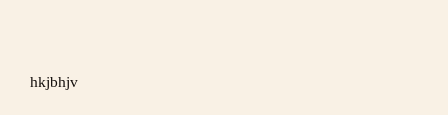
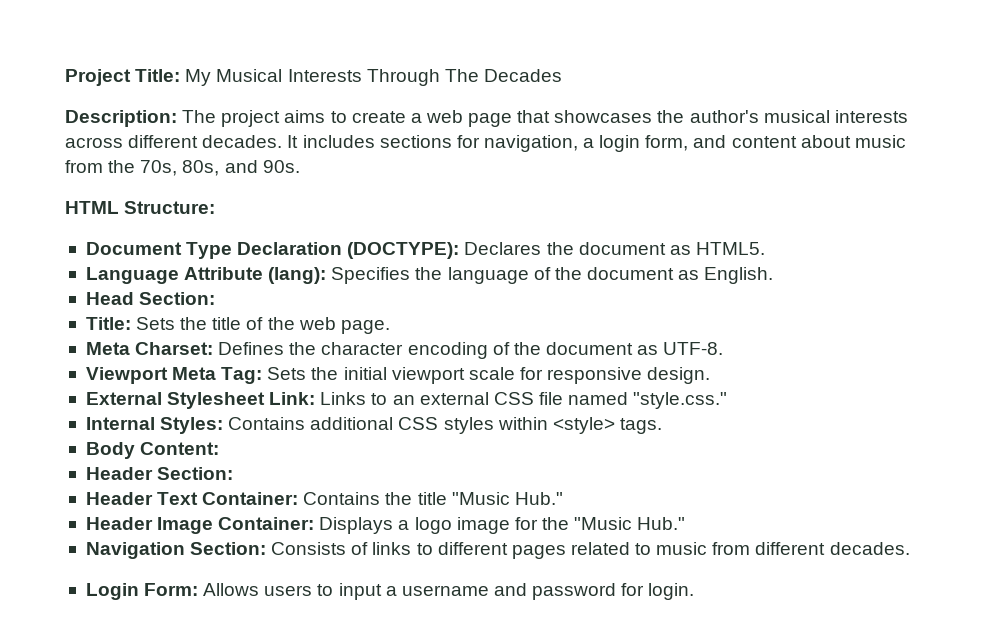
- hkjbhjv
+ Project Title: My Musical Interests Through The Decades
+ Description: The project aims to create a web page that showcases the author's musical interests across different decades. It includes sections for navigation, a login form, and content about music from the 70s, 80s, and 90s.
+ HTML Structure:
+ Document Type Declaration (DOCTYPE): Declares the document as HTML5.
+ Language Attribute (lang): Specifies the language of the document as English.
+ Head Section:
+ Title: Sets the title of the web page.
+ Meta Charset: Defines the character encoding of the document as UTF-8.
+ Viewport Meta Tag: Sets the initial viewport scale for responsive design.
+ External Stylesheet Link: Links to an external CSS file named "style.css."
+ Internal Styles: Contains additional CSS styles within <style> tags.
+ Body Content:
+ Header Section:
+ Header Text Container: Contains the title "Music Hub."
+ Header Image Container: Displays a logo image for the "Music Hub."
+ Navigation Section: Consists of links to different pages related to music from different decades.
+ Login Form: Allows users to input a username and password for login.

